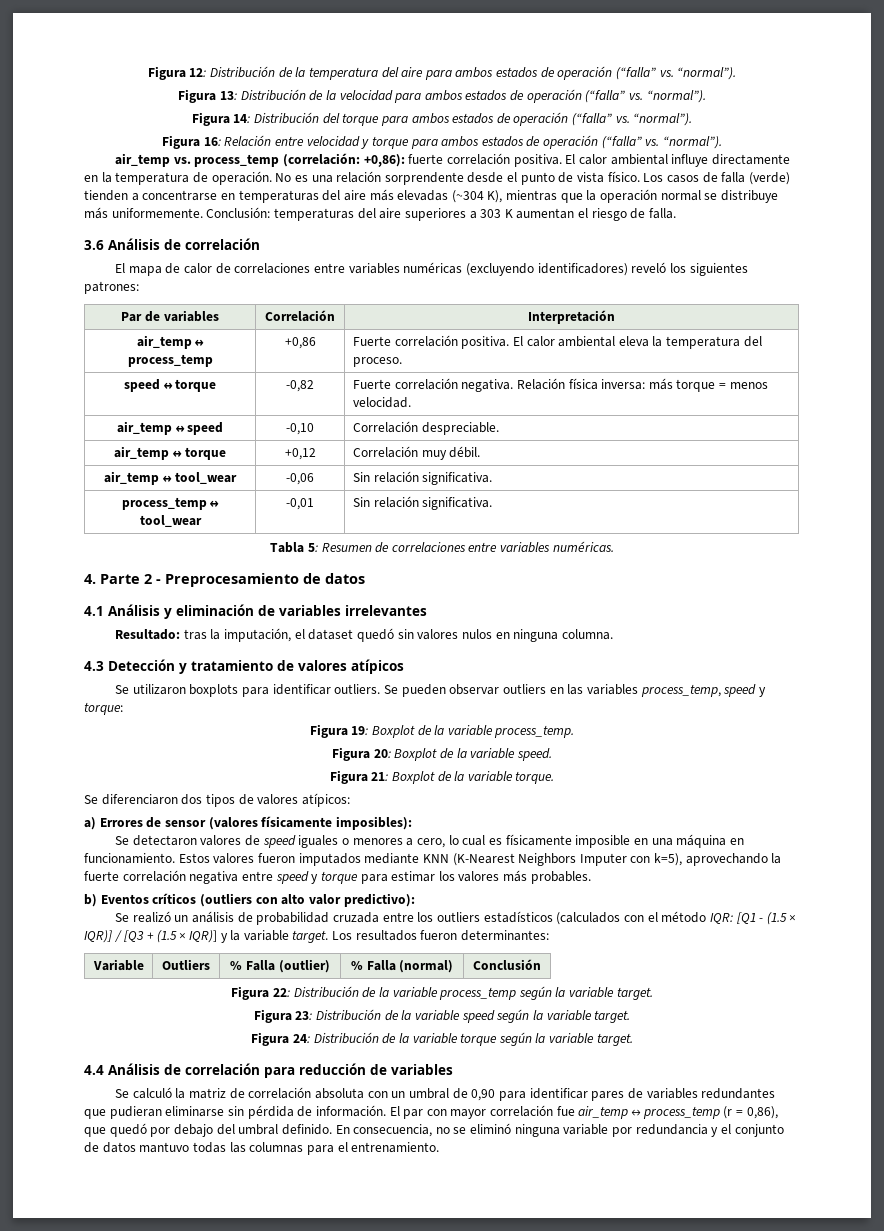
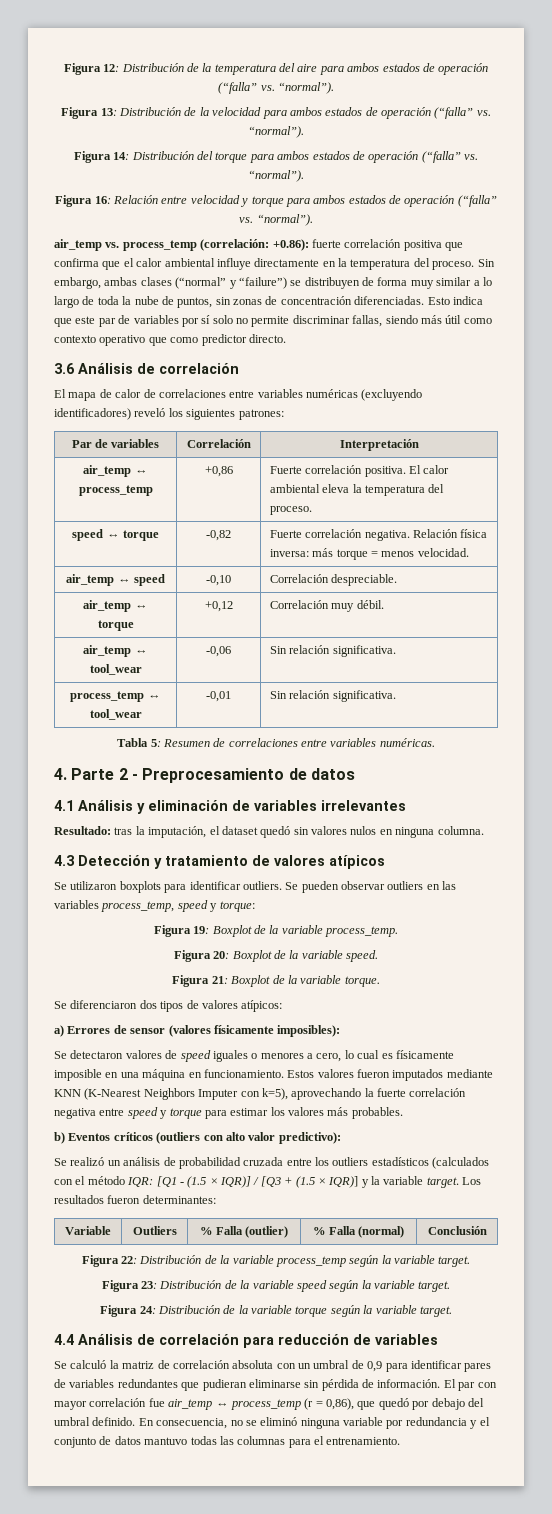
- air_temp vs. process_temp (correlación: +0,86): fuerte correlación positiva. El calor ambiental influye directamente en la temperatura de operación. No es una relación sorprendente desde el punto de vista físico. Los casos de falla (verde) tienden a concentrarse en temperaturas del aire más elevadas (~304 K), mientras que la operación normal se distribuye más uniformemente. Conclusión: temperaturas del aire superiores a 303 K aumentan el riesgo de falla.
+ air_temp vs. process_temp (correlación: +0.86): fuerte correlación positiva que confirma que el calor ambiental influye directamente en la temperatura del proceso. Sin embargo, ambas clases (“normal” y “failure”) se distribuyen de forma muy similar a lo largo de toda la nube de puntos, sin zonas de concentración diferenciadas. Esto indica que este par de variables por sí solo no permite discriminar fallas, siendo más útil como contexto operativo que como predictor directo.
- Se calculó la matriz de correlación absoluta con un umbral de 0,90 para identificar pares de variables redundantes que pudieran eliminarse sin pérdida de información.
+ Se calculó la matriz de correlación absoluta con un umbral de 0,9 para identificar pares de variables redundantes que pudieran eliminarse sin pérdida de información.

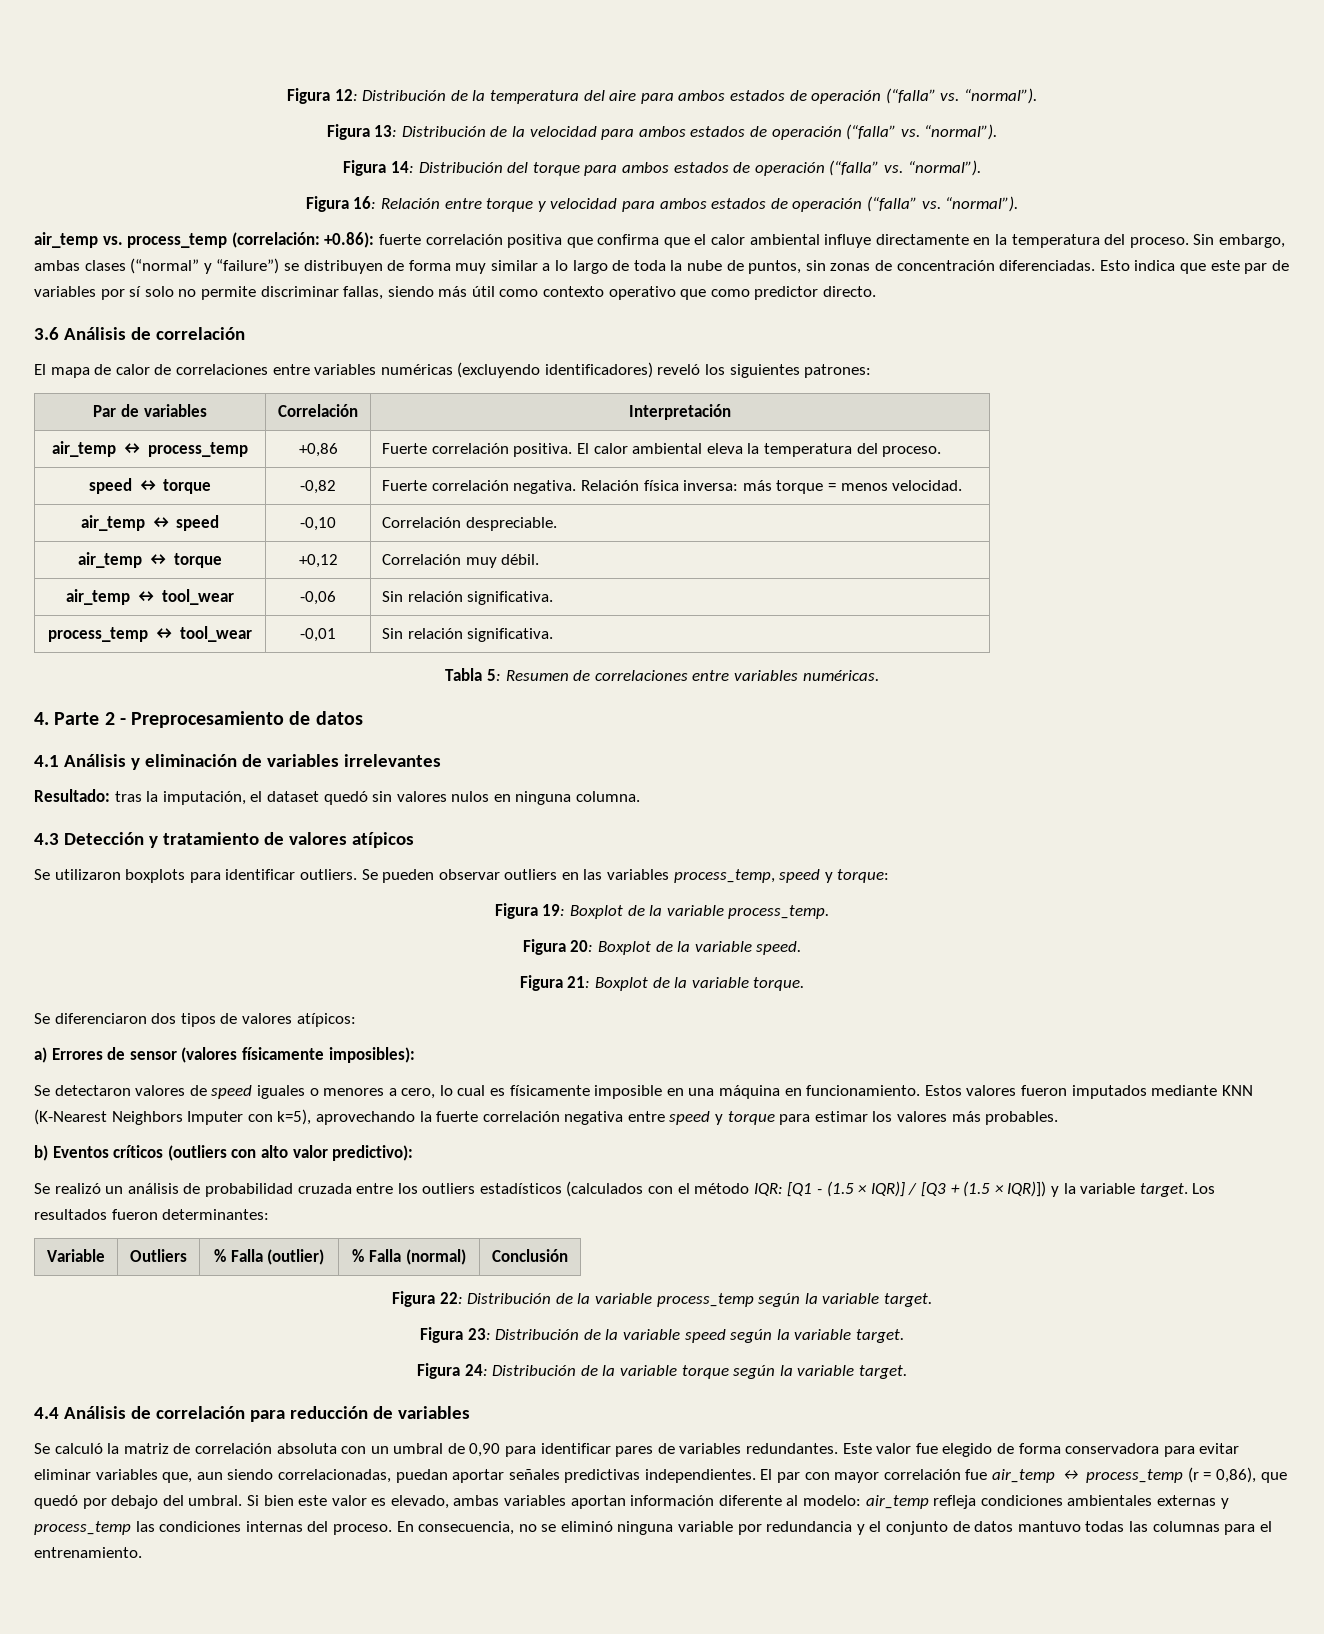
- Figura 16: Relación entre velocidad y torque para ambos estados de operación (“falla” vs. “normal”).
+ Figura 16: Relación entre torque y velocidad para ambos estados de operación (“falla” vs. “normal”).
- Se realizó un análisis de probabilidad cruzada entre los outliers estadísticos (calculados con el método IQR: [Q1 - (1.5 × IQR)] / [Q3 + (1.5 × IQR)] y la variable target.
+ Se realizó un análisis de probabilidad cruzada entre los outliers estadísticos (calculados con el método IQR: [Q1 - (1.5 × IQR)] / [Q3 + (1.5 × IQR)]) y la variable target.
- Se calculó la matriz de correlación absoluta con un umbral de 0,9 para identificar pares de variables redundantes que pudieran eliminarse sin pérdida de información.
+ Se calculó la matriz de correlación absoluta con un umbral de 0,90 para identificar pares de variables redundantes. Este valor fue elegido de forma conservadora para evitar eliminar variables que, aun siendo correlacionadas, puedan aportar señales predictivas independientes.
- El par con mayor correlación fue air_temp ↔ process_temp (r = 0,86), que quedó por debajo del umbral definido.
+ El par con mayor correlación fue air_temp ↔ process_temp (r = 0,86), que quedó por debajo del umbral. Si bien este valor es elevado, ambas variables aportan información diferente al modelo: air_temp refleja condiciones ambientales externas y process_temp las condiciones internas del proceso.

